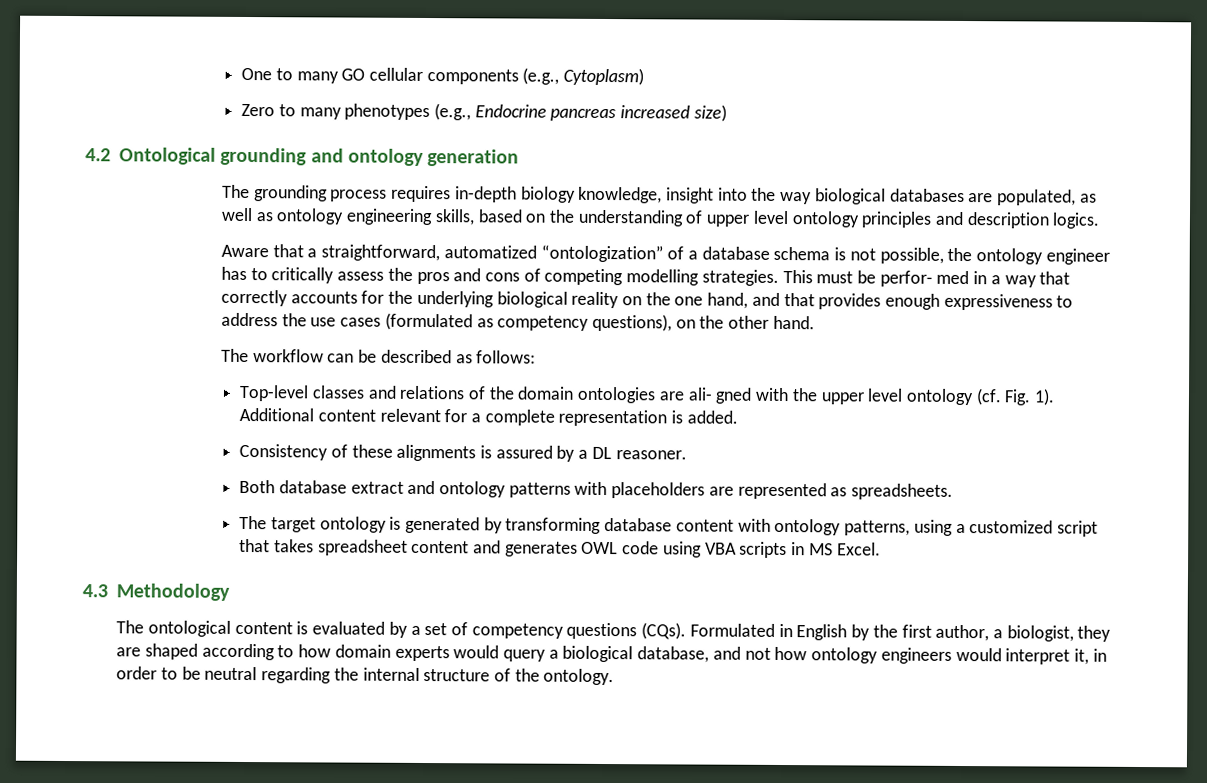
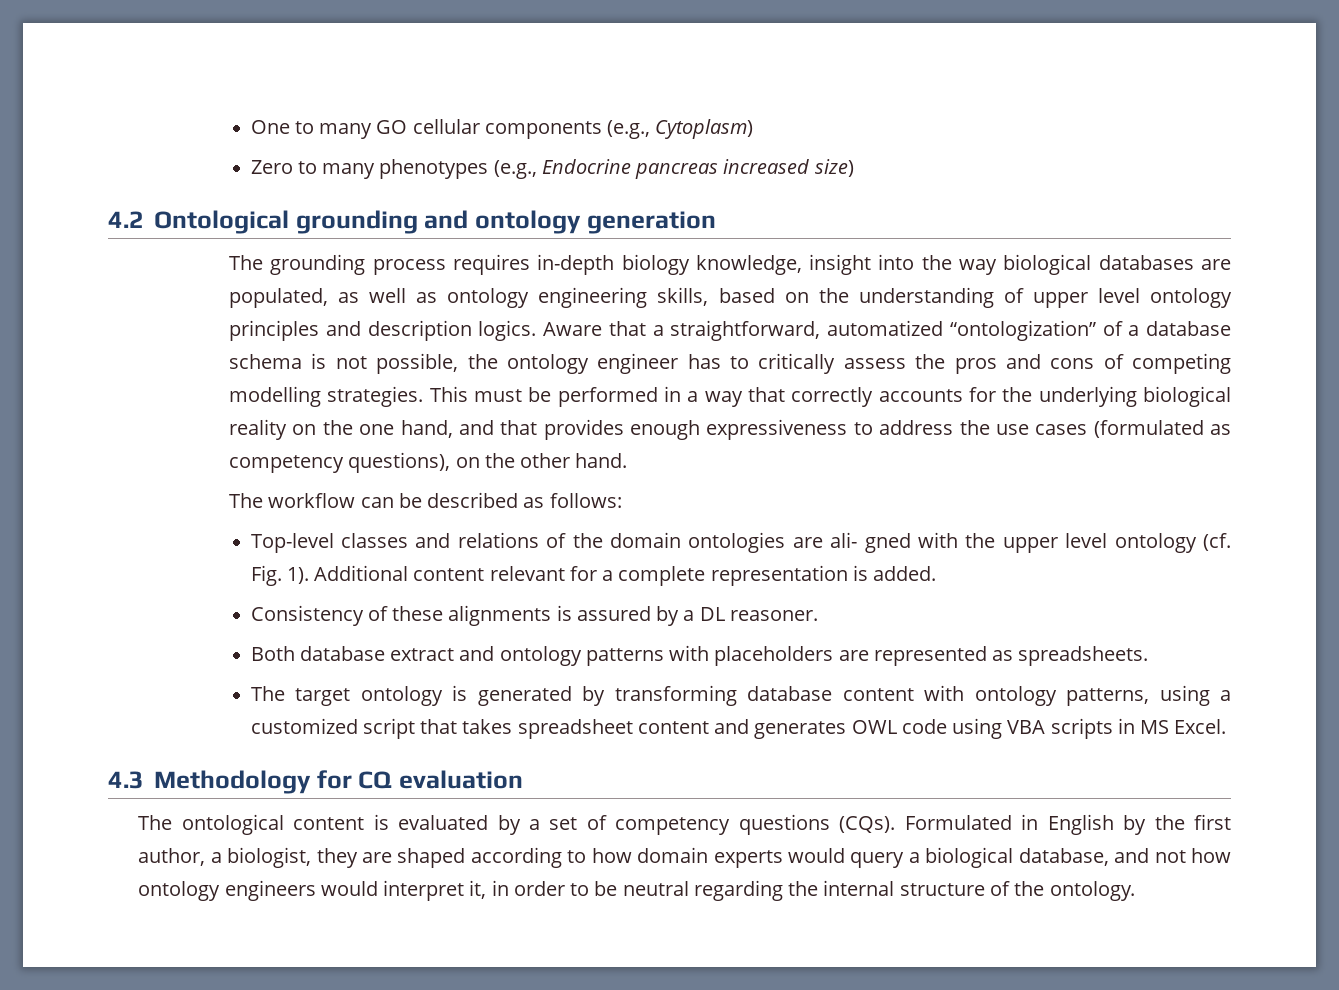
- The grounding process requires in-depth biology knowledge, insight into the way biological databases are populated, as well as ontology engineering skills, based on the understanding of upper level ontology principles and description logics.
- Aware that a straightforward, automatized “ontologization” of a database schema is not possible, the ontology engineer has to critically assess the pros and cons of competing modelling strategies.
+ The grounding process requires in-depth biology knowledge, insight into the way biological databases are populated, as well as ontology engineering skills, based on the understanding of upper level ontology principles and description logics. Aware that a straightforward, automatized “ontologization” of a database schema is not possible, the ontology engineer has to critically assess the pros and cons of competing modelling strategies.
- This must be perfor- med in a way that correctly accounts for the underlying biological reality on the one hand, and that provides enough expressiveness to address the use cases (formulated as competency questions), on the other hand.
+ This must be performed in a way that correctly accounts for the underlying biological reality on the one hand, and that provides enough expressiveness to address the use cases (formulated as competency questions), on the other hand.
- 4.3 Methodology
+ 4.3 Methodology for CQ evaluation

